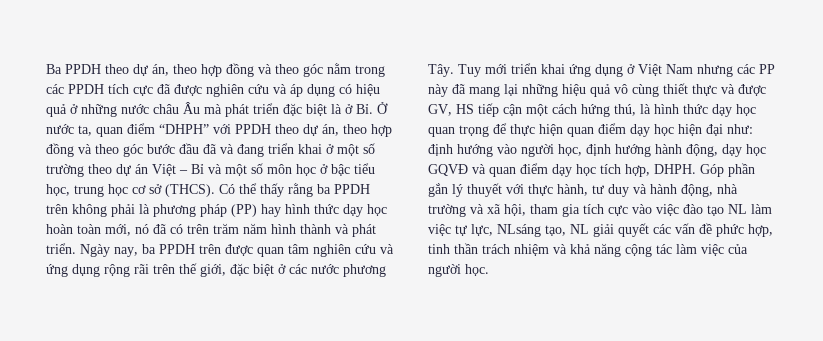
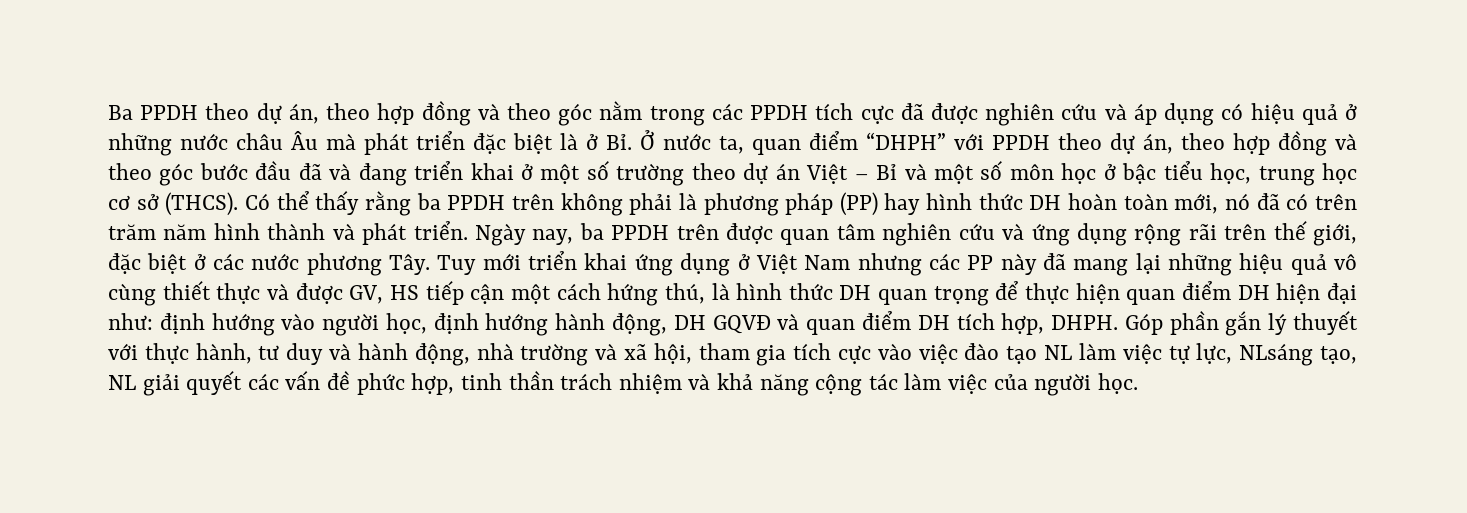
- Có thể thấy rằng ba PPDH trên không phải là phương pháp (PP) hay hình thức dạy học hoàn toàn mới, nó đã có trên trăm năm hình thành và phát triển.
+ Có thể thấy rằng ba PPDH trên không phải là phương pháp (PP) hay hình thức DH hoàn toàn mới, nó đã có trên trăm năm hình thành và phát triển.
- Ngày nay, ba PPDH trên được quan tâm nghiên cứu và ứng dụng rộng rãi trên thế giới, đặc biệt ở các nước phương Tây. Tuy mới triển khai ứng dụng ở Việt Nam nhưng các PP này đã mang lại những hiệu quả vô cùng thiết thực và được GV, HS tiếp cận một cách hứng thú, là hình thức dạy học quan trọng để thực hiện quan điểm dạy học hiện đại như:
+ Ngày nay, ba PPDH trên được quan tâm nghiên cứu và ứng dụng rộng rãi trên thế giới, đặc biệt ở các nước phương Tây. Tuy mới triển khai ứng dụng ở Việt Nam nhưng các PP này đã mang lại những hiệu quả vô cùng thiết thực và được GV, HS tiếp cận một cách hứng thú, là hình thức DH quan trọng để thực hiện quan điểm DH hiện đại như:
- định hướng vào người học, định hướng hành động, dạy học GQVĐ và quan điểm dạy học tích hợp, DHPH.
+ định hướng vào người học, định hướng hành động, DH GQVĐ và quan điểm DH tích hợp, DHPH.

